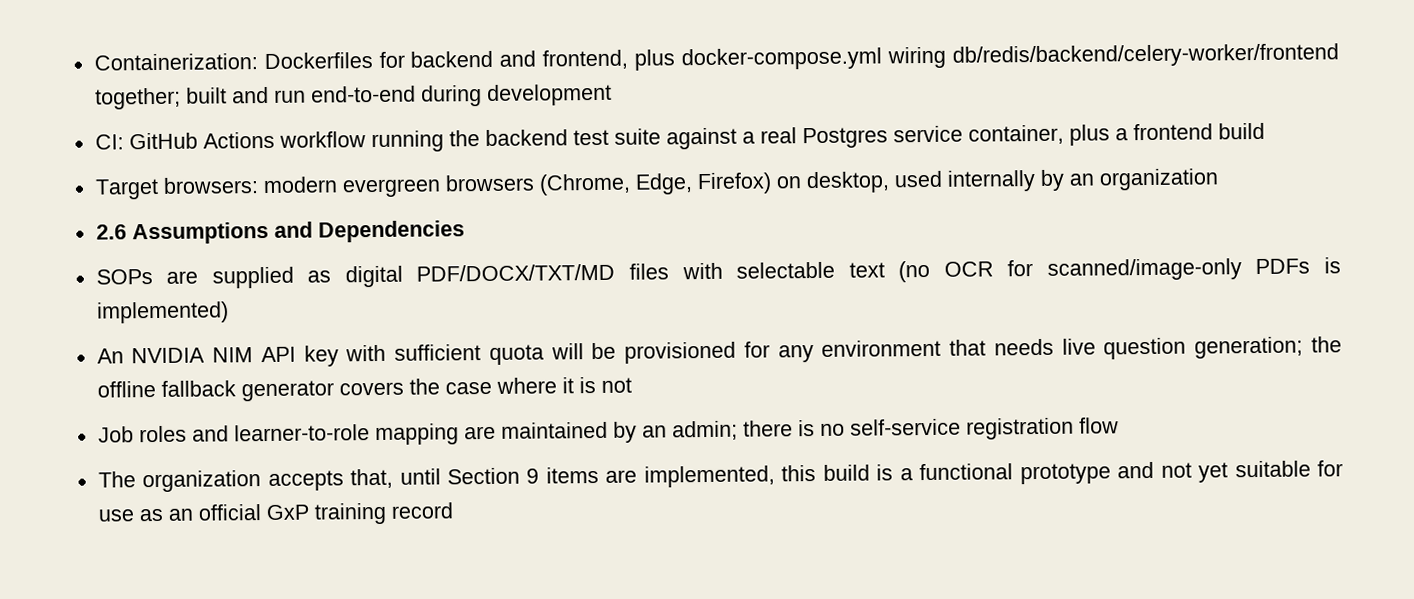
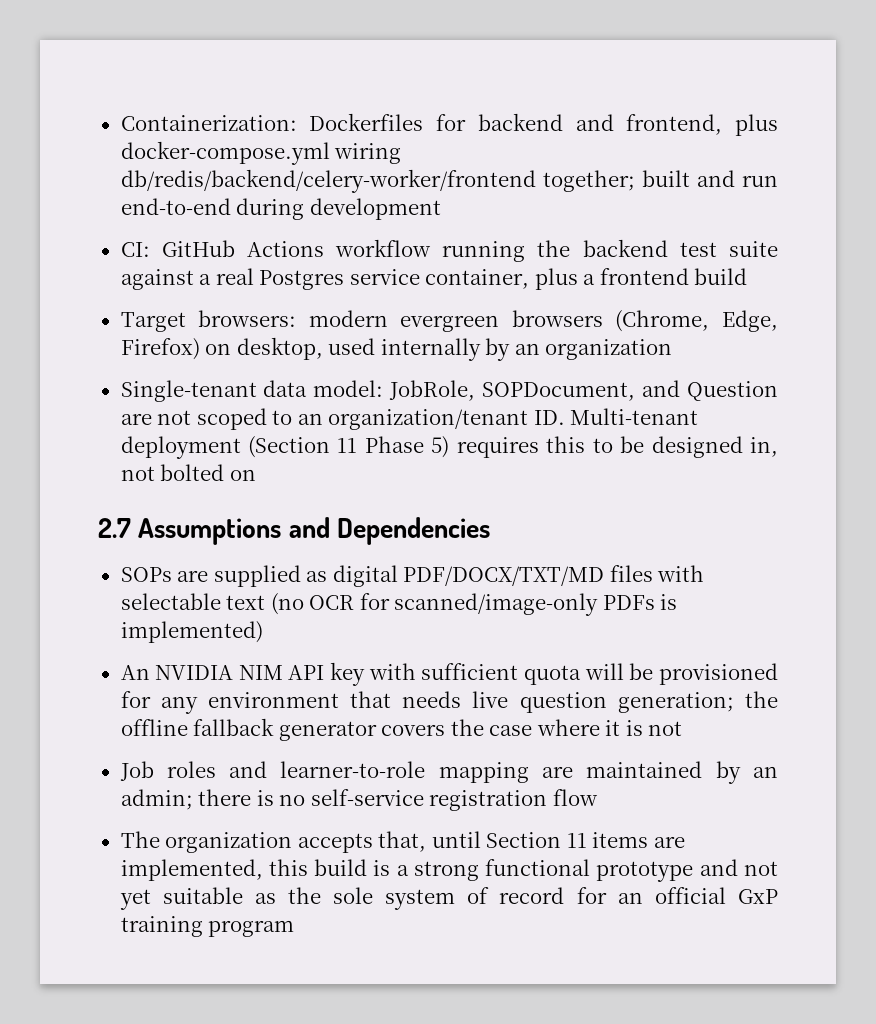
- 2.6 Assumptions and Dependencies
+ Single-tenant data model: JobRole, SOPDocument, and Question are not scoped to an organization/tenant ID. Multi-tenant deployment (Section 11 Phase 5) requires this to be designed in, not bolted on
+ 2.7 Assumptions and Dependencies
- The organization accepts that, until Section 9 items are implemented, this build is a functional prototype and not yet suitable for use as an official GxP training record
+ The organization accepts that, until Section 11 items are implemented, this build is a strong functional prototype and not yet suitable as the sole system of record for an official GxP training program

